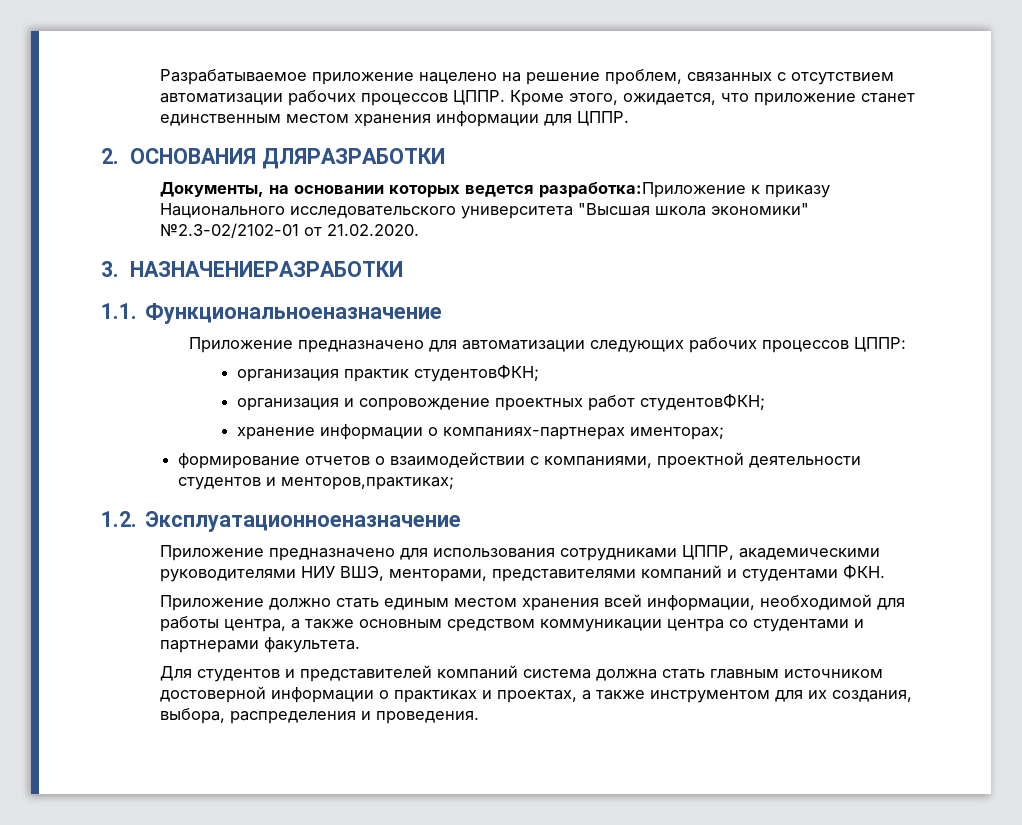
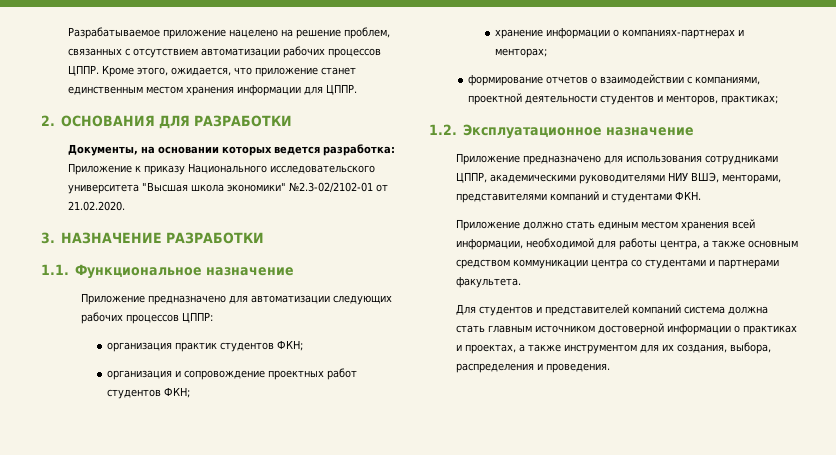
- 2. ОСНОВАНИЯ ДЛЯРАЗРАБОТКИ
+ 2. ОСНОВАНИЯ ДЛЯ РАЗРАБОТКИ
- Документы, на основании которых ведется разработка:Приложение к приказу Национального исследовательского университета "Высшая школа экономики" №2.3-02/2102-01 от 21.02.2020.
+ Документы, на основании которых ведется разработка: Приложение к приказу Национального исследовательского университета "Высшая школа экономики" №2.3-02/2102-01 от 21.02.2020.
- 3. НАЗНАЧЕНИЕРАЗРАБОТКИ
+ 3. НАЗНАЧЕНИЕ РАЗРАБОТКИ
- 1.1. Функциональноеназначение
+ 1.1. Функциональное назначение
- организация практик студентовФКН;
+ организация практик студентов ФКН;
- организация и сопровождение проектных работ студентовФКН;
+ организация и сопровождение проектных работ студентов ФКН;
- хранение информации о компаниях-партнерах именторах;
+ хранение информации о компаниях-партнерах и менторах;
- формирование отчетов о взаимодействии с компаниями, проектной деятельности студентов и менторов,практиках;
+ формирование отчетов о взаимодействии с компаниями, проектной деятельности студентов и менторов, практиках;
- 1.2. Эксплуатационноеназначение
+ 1.2. Эксплуатационное назначение

